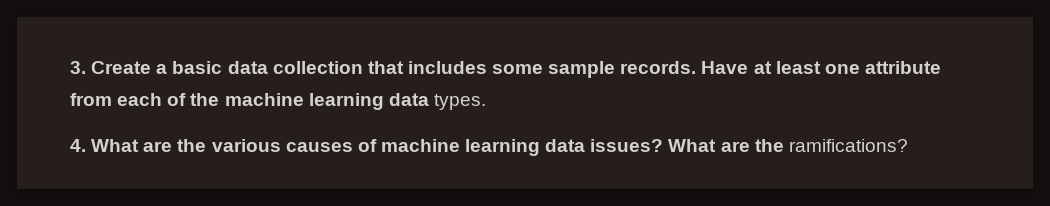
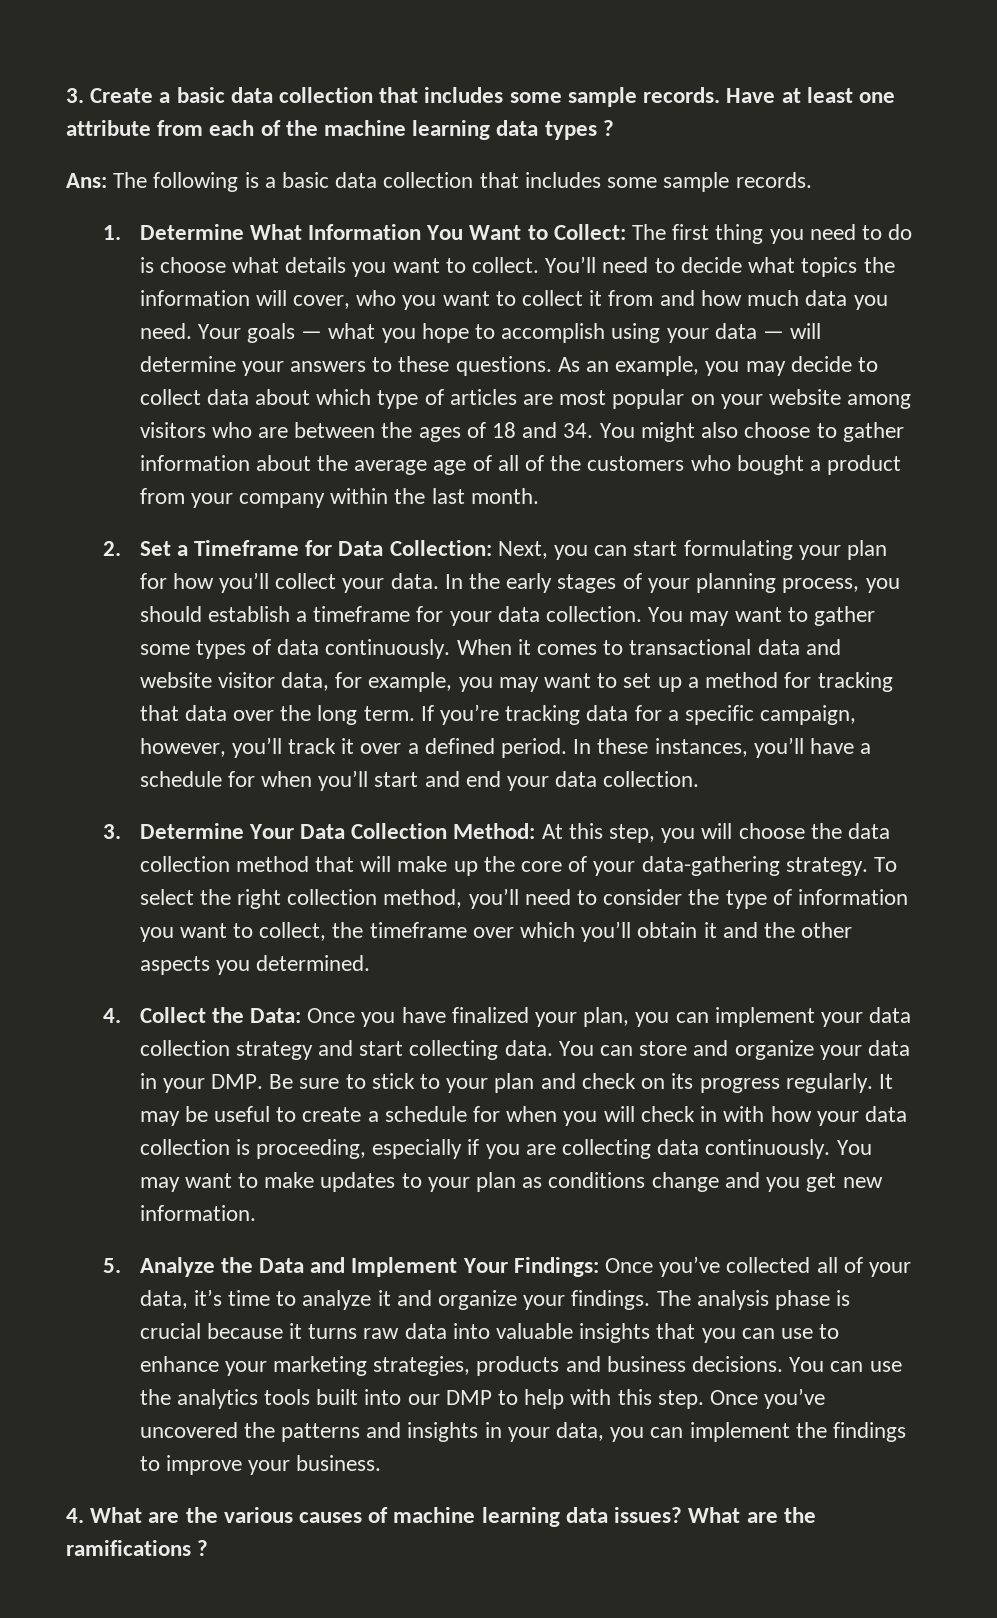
- Have at least one attribute from each of the machine learning data types.
+ Have at least one attribute from each of the machine learning data types ?
+ Ans: The following is a basic data collection that includes some sample records.
+ 1. Determine What Information You Want to Collect: The first thing you need to do is choose what details you want to collect. You’ll need to decide what topics the information will cover, who you want to collect it from and how much data you need. Your goals — what you hope to accomplish using your data — will determine your answers to these questions. As an example, you may decide to collect data about which type of articles are most popular on your website among visitors who are between the ages of 18 and 34. You might also choose to gather information about the average age of all of the customers who bought a product from your company within the last month.
+ 2. Set a Timeframe for Data Collection: Next, you can start formulating your plan for how you’ll collect your data. In the early stages of your planning process, you should establish a timeframe for your data collection. You may want to gather some types of data continuously. When it comes to transactional data and website visitor data, for example, you may want to set up a method for tracking that data over the long term. If you’re tracking data for a specific campaign, however, you’ll track it over a defined period. In these instances, you’ll have a schedule for when you’ll start and end your data collection.
+ 3. Determine Your Data Collection Method: At this step, you will choose the data collection method that will make up the core of your data-gathering strategy. To select the right collection method, you’ll need to consider the type of information you want to collect, the timeframe over which you’ll obtain it and the other aspects you determined.
+ 4. Collect the Data: Once you have finalized your plan, you can implement your data collection strategy and start collecting data. You can store and organize your data in your DMP. Be sure to stick to your plan and check on its progress regularly. It may be useful to create a schedule for when you will check in with how your data collection is proceeding, especially if you are collecting data continuously. You may want to make updates to your plan as conditions change and you get new information.
+ 5. Analyze the Data and Implement Your Findings: Once you’ve collected all of your data, it’s time to analyze it and organize your findings. The analysis phase is crucial because it turns raw data into valuable insights that you can use to enhance your marketing strategies, products and business decisions. You can use the analytics tools built into our DMP to help with this step. Once you’ve uncovered the patterns and insights in your data, you can implement the findings to improve your business.
- What are the ramifications?
+ What are the ramifications ?

